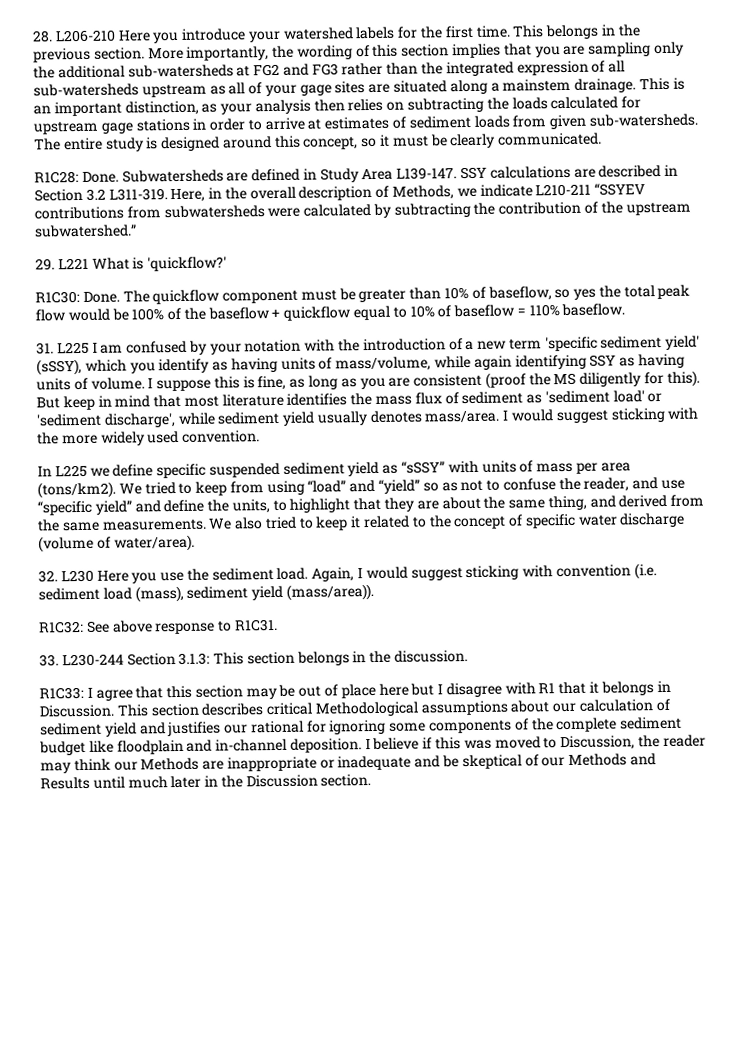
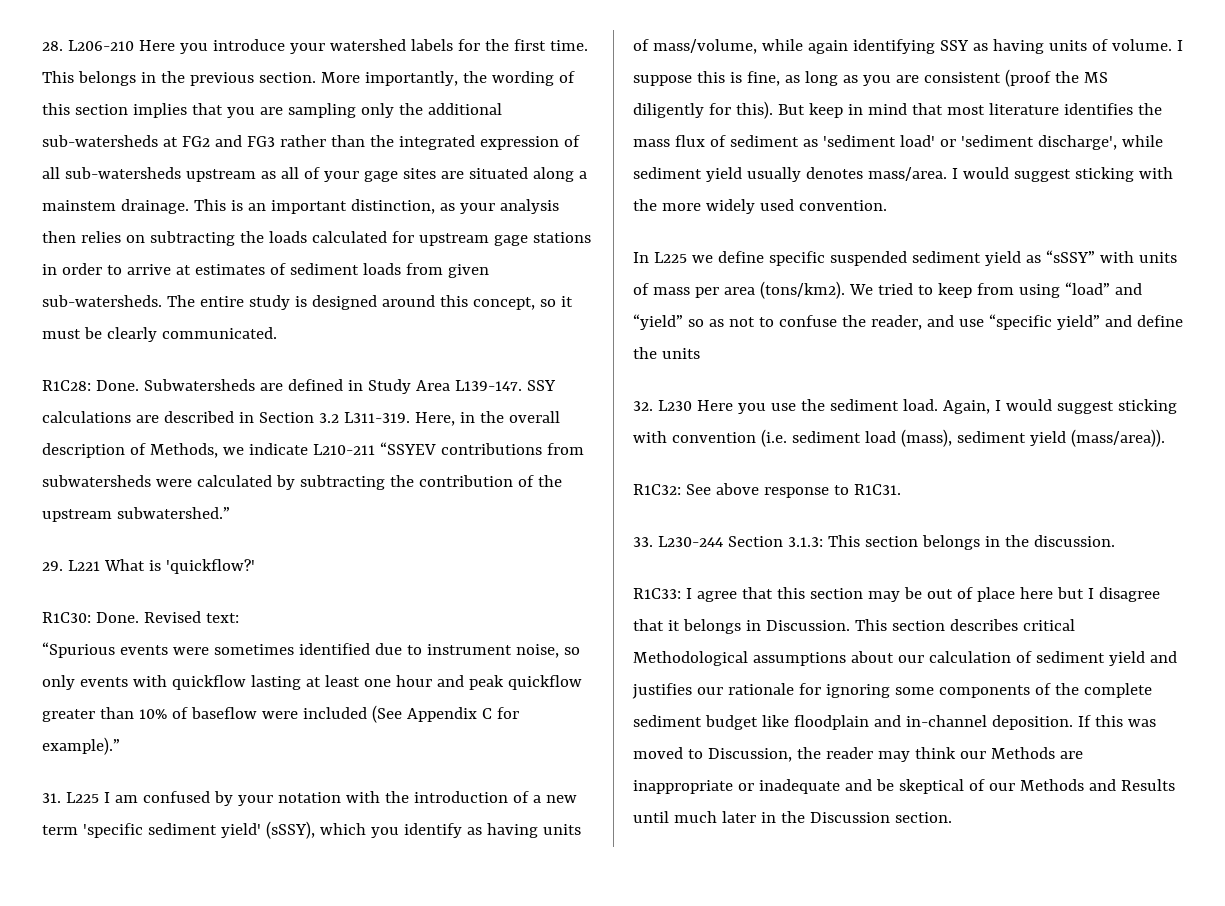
- The quickflow component must be greater than 10% of baseflow, so yes the total peak flow would be 100% of the baseflow + quickflow equal to 10% of baseflow = 110% baseflow.
+ Revised text:
+ “Spurious events were sometimes identified due to instrument noise, so only events with quickflow lasting at least one hour and peak quickflow greater than 10% of baseflow were included (See Appendix C for example).”
- We tried to keep from using “load” and “yield” so as not to confuse the reader, and use “specific yield” and define the units, to highlight that they are about the same thing, and derived from the same measurements. We also tried to keep it related to the concept of specific water discharge (volume of water/area).
+ We tried to keep from using “load” and “yield” so as not to confuse the reader, and use “specific yield” and define the units
- R1C33: I agree that this section may be out of place here but I disagree with R1 that it belongs in Discussion.
+ R1C33: I agree that this section may be out of place here but I disagree that it belongs in Discussion.
- This section describes critical Methodological assumptions about our calculation of sediment yield and justifies our rational for ignoring some components of the complete sediment budget like floodplain and in-channel deposition.
+ This section describes critical Methodological assumptions about our calculation of sediment yield and justifies our rationale for ignoring some components of the complete sediment budget like floodplain and in-channel deposition.
- I believe if this was moved to Discussion, the reader may think our Methods are inappropriate or inadequate and be skeptical of our Methods and Results until much later in the Discussion section.
+ If this was moved to Discussion, the reader may think our Methods are inappropriate or inadequate and be skeptical of our Methods and Results until much later in the Discussion section.

